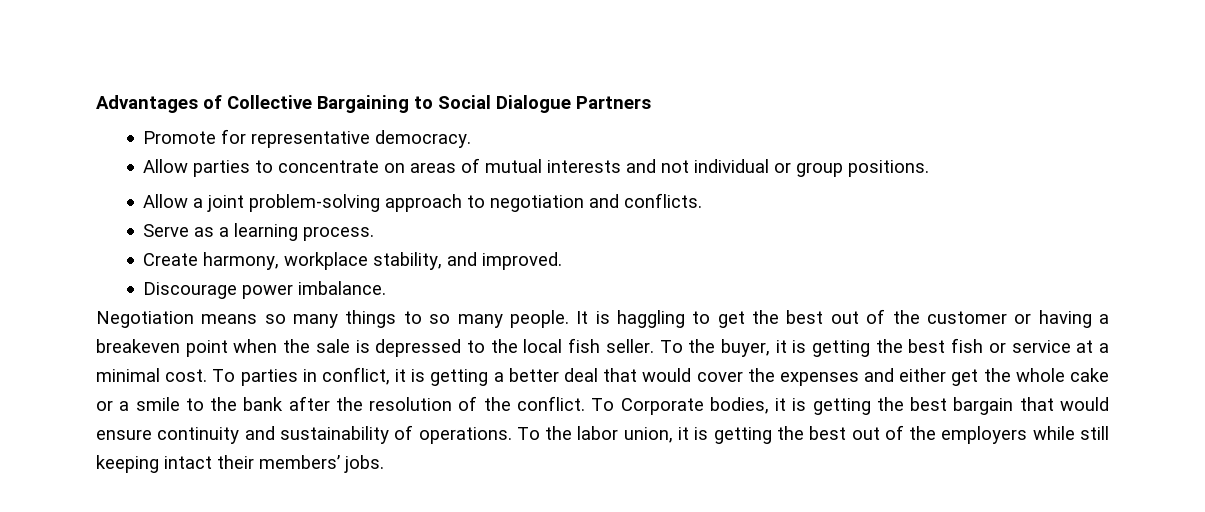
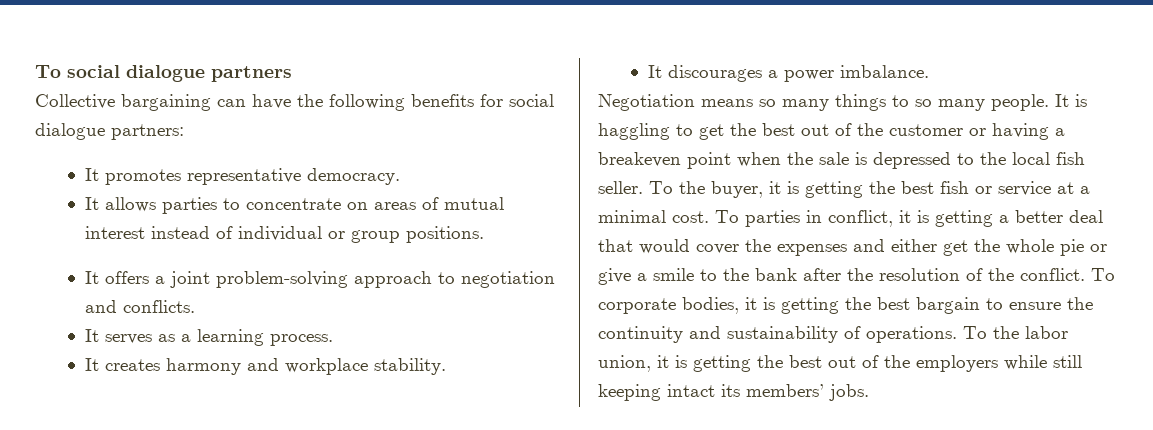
- Advantages of Collective Bargaining to Social Dialogue Partners
- Promote for representative democracy.
+ To social dialogue partners
+ Collective bargaining can have the following benefits for social dialogue partners:
+ It promotes representative democracy.
- Allow parties to concentrate on areas of mutual interests and not individual or group positions.
+ It allows parties to concentrate on areas of mutual interest instead of individual or group positions.
- Allow a joint problem-solving approach to negotiation and conflicts.
+ It offers a joint problem-solving approach to negotiation and conflicts.
- Serve as a learning process.
+ It serves as a learning process.
- Create harmony, workplace stability, and improved.
- Discourage power imbalance.
+ It creates harmony and workplace stability.
+ It discourages a power imbalance.
- To parties in conflict, it is getting a better deal that would cover the expenses and either get the whole cake or a smile to the bank after the resolution of the conflict.
+ To parties in conflict, it is getting a better deal that would cover the expenses and either get the whole pie or give a smile to the bank after the resolution of the conflict.
- To Corporate bodies, it is getting the best bargain that would ensure continuity and sustainability of operations.
+ To corporate bodies, it is getting the best bargain to ensure the continuity and sustainability of operations.
- To the labor union, it is getting the best out of the employers while still keeping intact their members’ jobs.
+ To the labor union, it is getting the best out of the employers while still keeping intact its members’ jobs.

